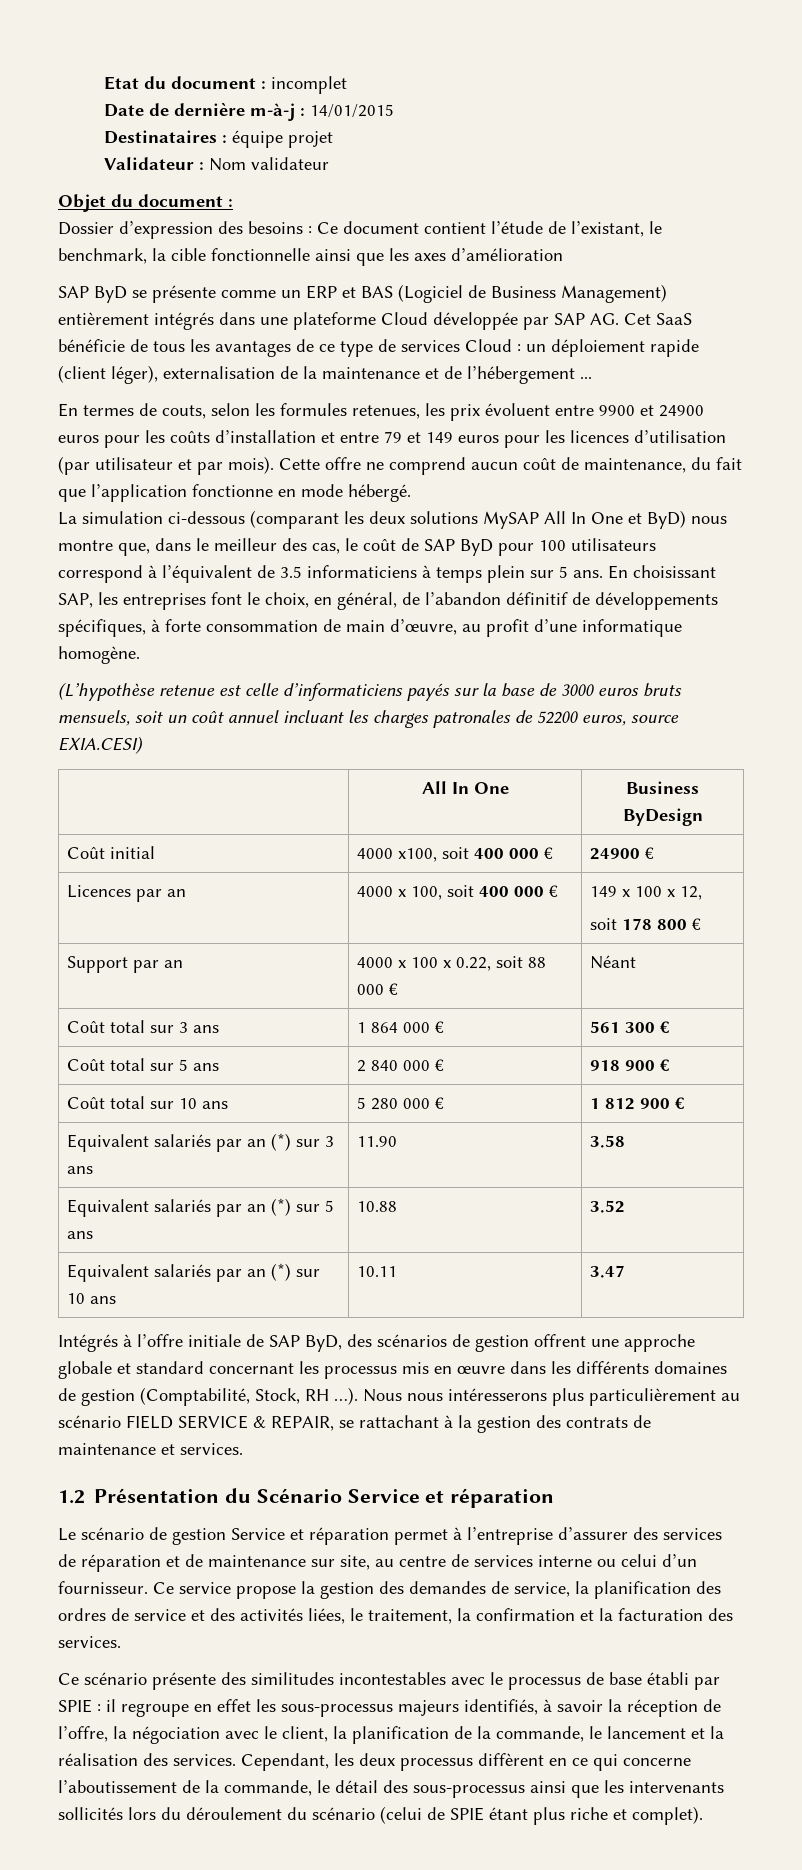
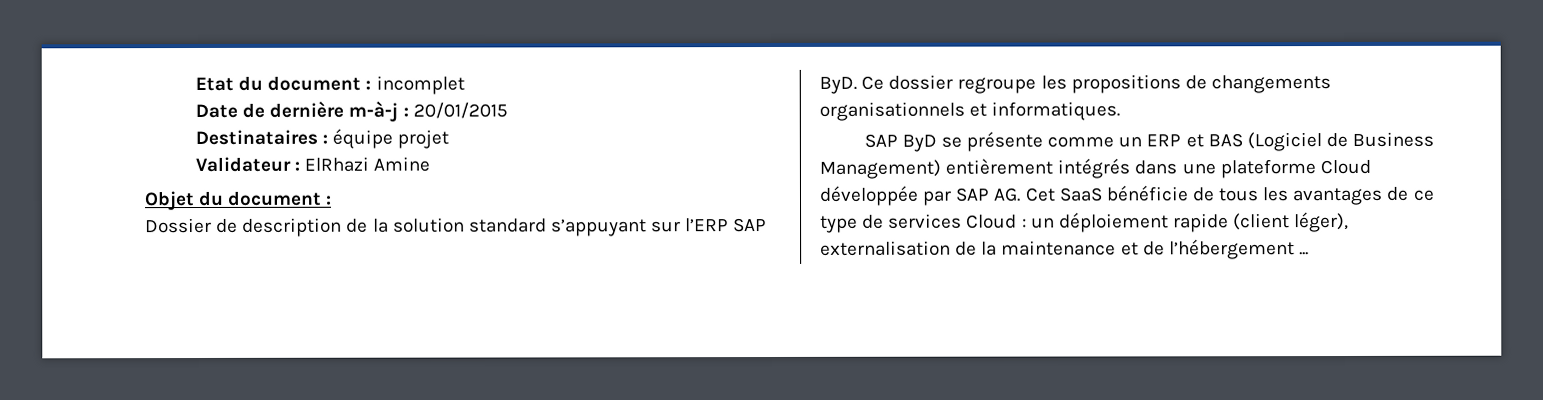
- Date de dernière m-à-j : 14/01/2015
+ Date de dernière m-à-j : 20/01/2015
- Validateur : Nom validateur
+ Validateur : ElRhazi Amine
- Dossier d’expression des besoins : Ce document contient l’étude de l’existant, le benchmark, la cible fonctionnelle ainsi que les axes d’amélioration
+ Dossier de description de la solution standard s’appuyant sur l’ERP SAP ByD. Ce dossier regroupe les propositions de changements organisationnels et informatiques.
- En termes de couts, selon les formules retenues, les prix évoluent entre 9900 et 24900 euros pour les coûts d’installation et entre 79 et 149 euros pour les licences d’utilisation (par utilisateur et par mois). Cette offre ne comprend aucun coût de maintenance, du fait que l’application fonctionne en mode hébergé.
- La simulation ci-dessous (comparant les deux solutions MySAP All In One et ByD) nous montre que, dans le meilleur des cas, le coût de SAP ByD pour 100 utilisateurs correspond à l’équivalent de 3.5 informaticiens à temps plein sur 5 ans. En choisissant SAP, les entreprises font le choix, en général, de l’abandon définitif de développements spécifiques, à forte consommation de main d’œuvre, au profit d’une informatique homogène.
- (L’hypothèse retenue est celle d’informaticiens payés sur la base de 3000 euros bruts mensuels, soit un coût annuel incluant les charges patronales de 52200 euros, source EXIA.CESI)
- | All In One | Business ByDesign
- Coût initial | 4000 x100, soit 400 000 € | 24900 €
- Licences par an | 4000 x 100, soit 400 000 € | 149 x 100 x 12,
- soit 178 800 €
- Support par an | 4000 x 100 x 0.22, soit 88 000 € | Néant
- Coût total sur 3 ans | 1 864 000 € | 561 300 €
- Coût total sur 5 ans | 2 840 000 € | 918 900 €
- Coût total sur 10 ans | 5 280 000 € | 1 812 900 €
- Equivalent salariés par an (*) sur 3 ans | 11.90 | 3.58
- Equivalent salariés par an (*) sur 5 ans | 10.88 | 3.52
- Equivalent salariés par an (*) sur 10 ans | 10.11 | 3.47
- Intégrés à l’offre initiale de SAP ByD, des scénarios de gestion offrent une approche globale et standard concernant les processus mis en œuvre dans les différents domaines de gestion (Comptabilité, Stock, RH …). Nous nous intéresserons plus particulièrement au scénario FIELD SERVICE & REPAIR, se rattachant à la gestion des contrats de maintenance et services.
- 1.2 Présentation du Scénario Service et réparation
- Le scénario de gestion Service et réparation permet à l’entreprise d’assurer des services de réparation et de maintenance sur site, au centre de services interne ou celui d’un fournisseur. Ce service propose la gestion des demandes de service, la planification des ordres de service et des activités liées, le traitement, la confirmation et la facturation des services.
- Ce scénario présente des similitudes incontestables avec le processus de base établi par SPIE : il regroupe en effet les sous-processus majeurs identifiés, à savoir la réception de l’offre, la négociation avec le client, la planification de la commande, le lancement et la réalisation des services. Cependant, les deux processus diffèrent en ce qui concerne l’aboutissement de la commande, le détail des sous-processus ainsi que les intervenants sollicités lors du déroulement du scénario (celui de SPIE étant plus riche et complet).

